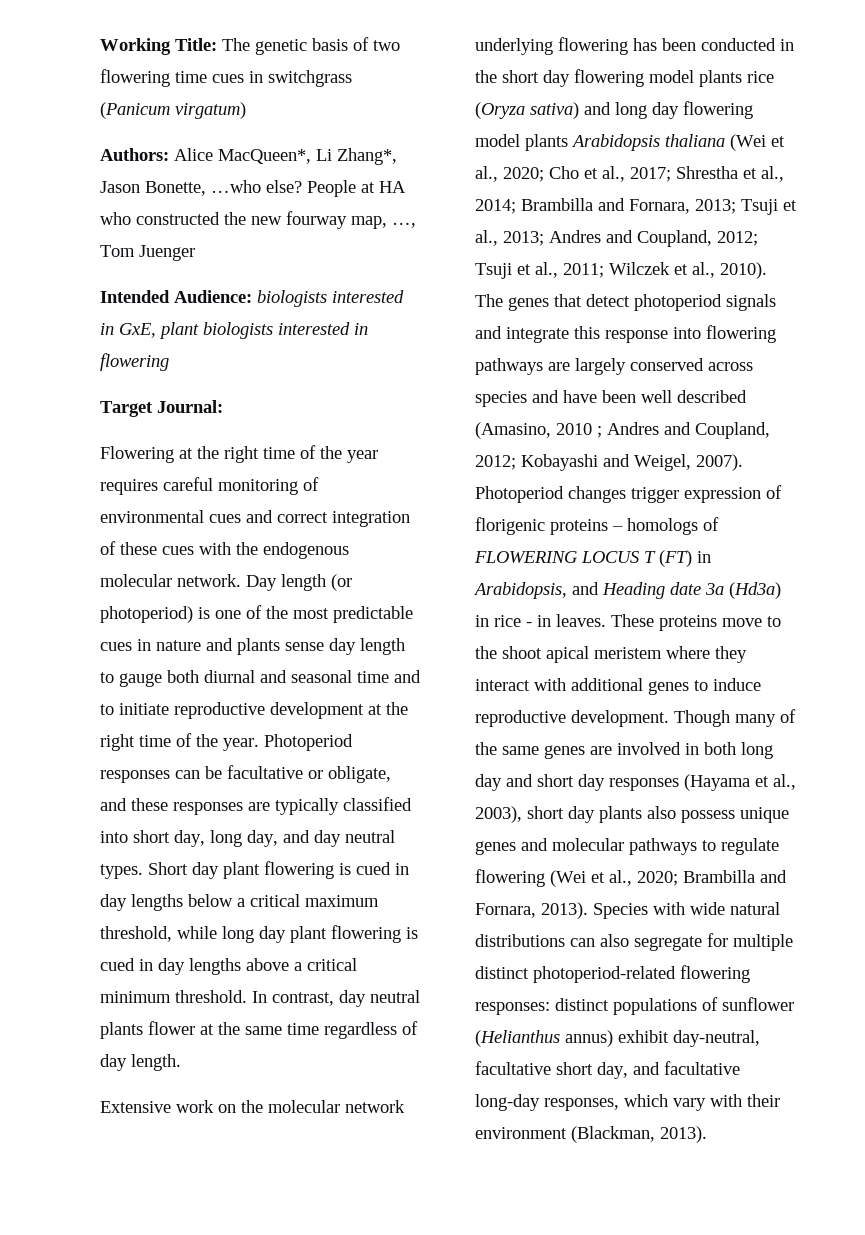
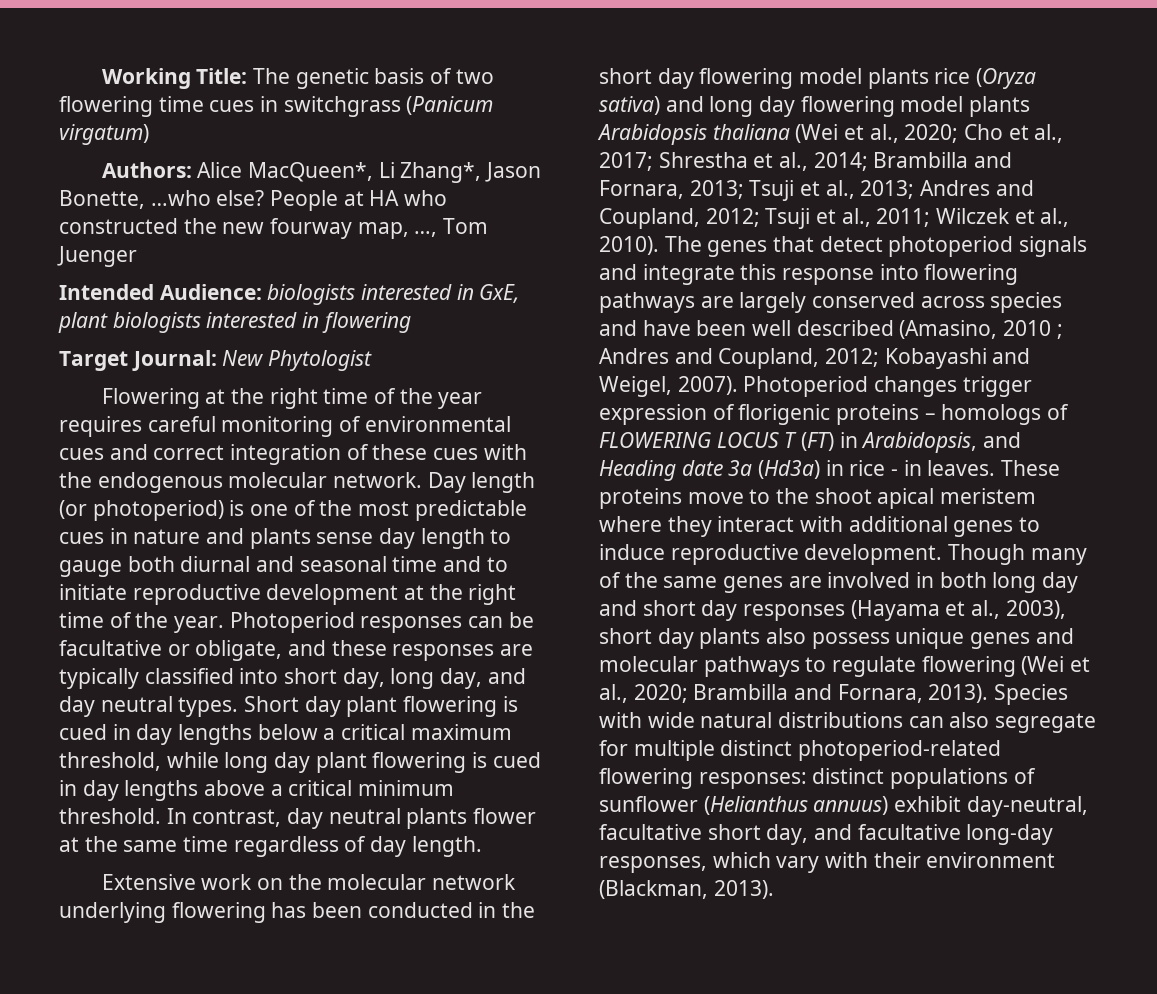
- Target Journal:
+ Target Journal: New Phytologist
- Species with wide natural distributions can also segregate for multiple distinct photoperiod-related flowering responses: distinct populations of sunflower (Helianthus annus) exhibit day-neutral, facultative short day, and facultative long-day responses, which vary with their environment (Blackman, 2013).
+ Species with wide natural distributions can also segregate for multiple distinct photoperiod-related flowering responses: distinct populations of sunflower (Helianthus annuus) exhibit day-neutral, facultative short day, and facultative long-day responses, which vary with their environment (Blackman, 2013).

